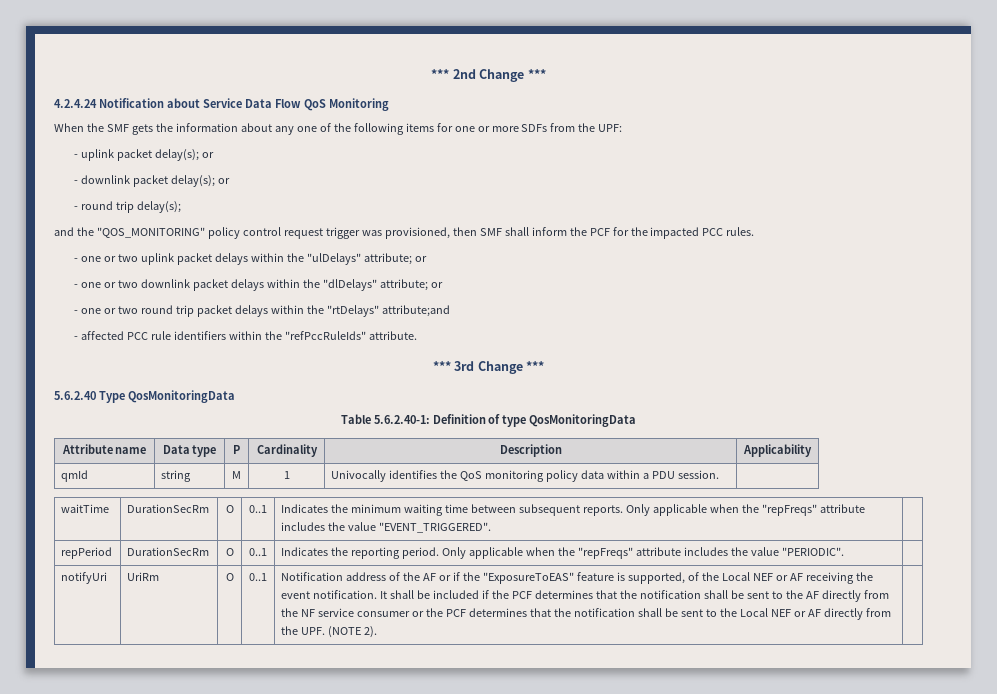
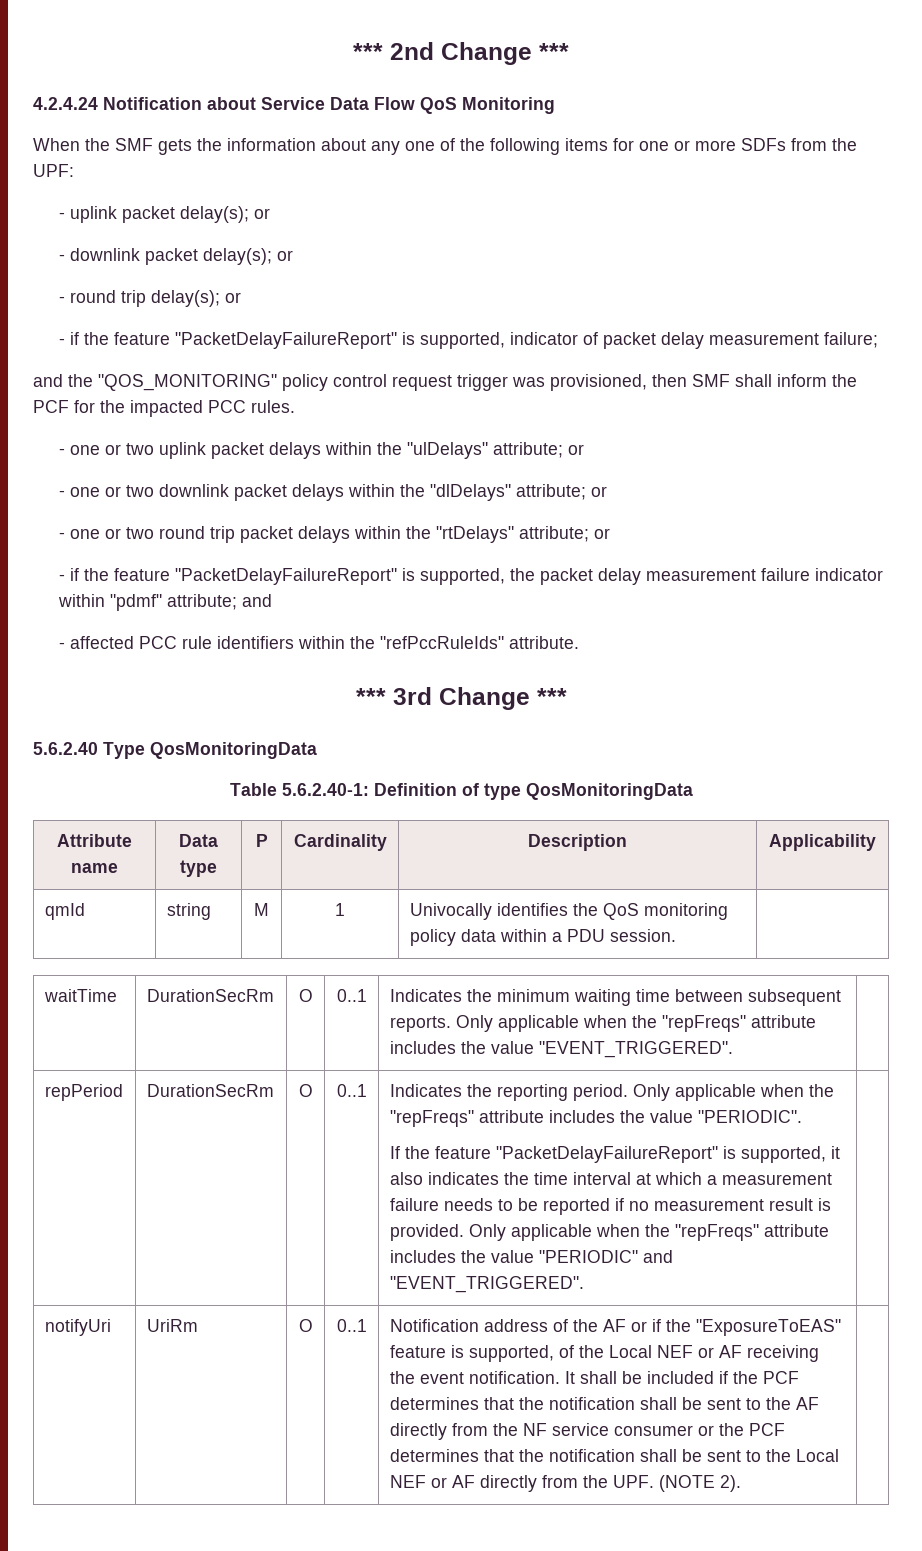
- - round trip delay(s);
+ - round trip delay(s); or
+ - if the feature "PacketDelayFailureReport" is supported, indicator of packet delay measurement failure;
- - one or two round trip packet delays within the "rtDelays" attribute;and
+ - one or two round trip packet delays within the "rtDelays" attribute; or
+ - if the feature "PacketDelayFailureReport" is supported, the packet delay measurement failure indicator within "pdmf" attribute; and
+ If the feature "PacketDelayFailureReport" is supported, it also indicates the time interval at which a measurement failure needs to be reported if no measurement result is provided. Only applicable when the "repFreqs" attribute includes the value "PERIODIC" and "EVENT_TRIGGERED".

